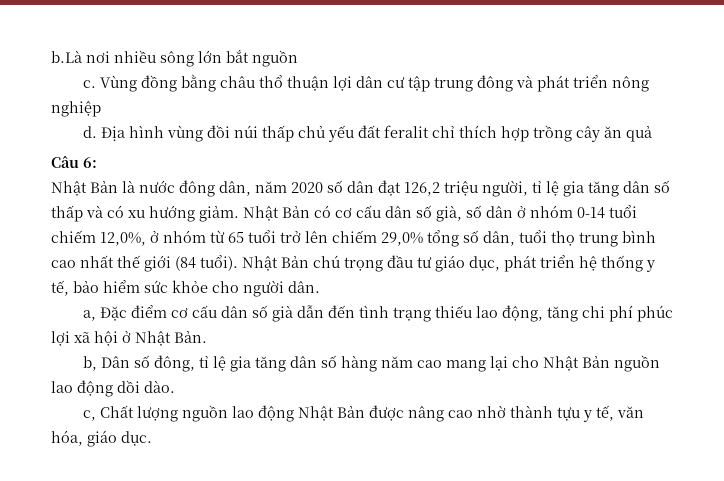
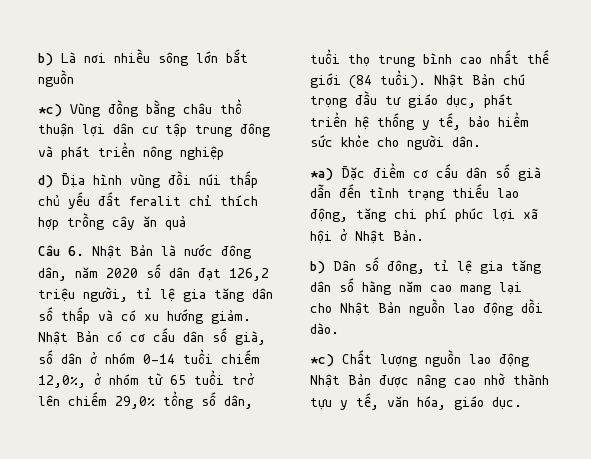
- b.Là nơi nhiều sông lớn bắt nguồn
+ b) Là nơi nhiều sông lớn bắt nguồn
- c. Vùng đồng bằng châu thổ thuận lợi dân cư tập trung đông và phát triển nông nghiệp
+ *c) Vùng đồng bằng châu thổ thuận lợi dân cư tập trung đông và phát triển nông nghiệp
- d. Địa hình vùng đồi núi thấp chủ yếu đất feralit chỉ thích hợp trồng cây ăn quả
+ d) Địa hình vùng đồi núi thấp chủ yếu đất feralit chỉ thích hợp trồng cây ăn quả
- Câu 6:
- Nhật Bản là nước đông dân, năm 2020 số dân đạt 126,2 triệu người, tỉ lệ gia tăng dân số thấp và có xu hướng giảm.
+ Câu 6. Nhật Bản là nước đông dân, năm 2020 số dân đạt 126,2 triệu người, tỉ lệ gia tăng dân số thấp và có xu hướng giảm.
- a, Đặc điểm cơ cấu dân số già dẫn đến tình trạng thiếu lao động, tăng chi phí phúc lợi xã hội ở Nhật Bản.
+ *a) Đặc điểm cơ cấu dân số già dẫn đến tình trạng thiếu lao động, tăng chi phí phúc lợi xã hội ở Nhật Bản.
- b, Dân số đông, tỉ lệ gia tăng dân số hàng năm cao mang lại cho Nhật Bản nguồn lao động dồi dào.
+ b) Dân số đông, tỉ lệ gia tăng dân số hàng năm cao mang lại cho Nhật Bản nguồn lao động dồi dào.
- c, Chất lượng nguồn lao động Nhật Bản được nâng cao nhờ thành tựu y tế, văn hóa, giáo dục.
+ *c) Chất lượng nguồn lao động Nhật Bản được nâng cao nhờ thành tựu y tế, văn hóa, giáo dục.

